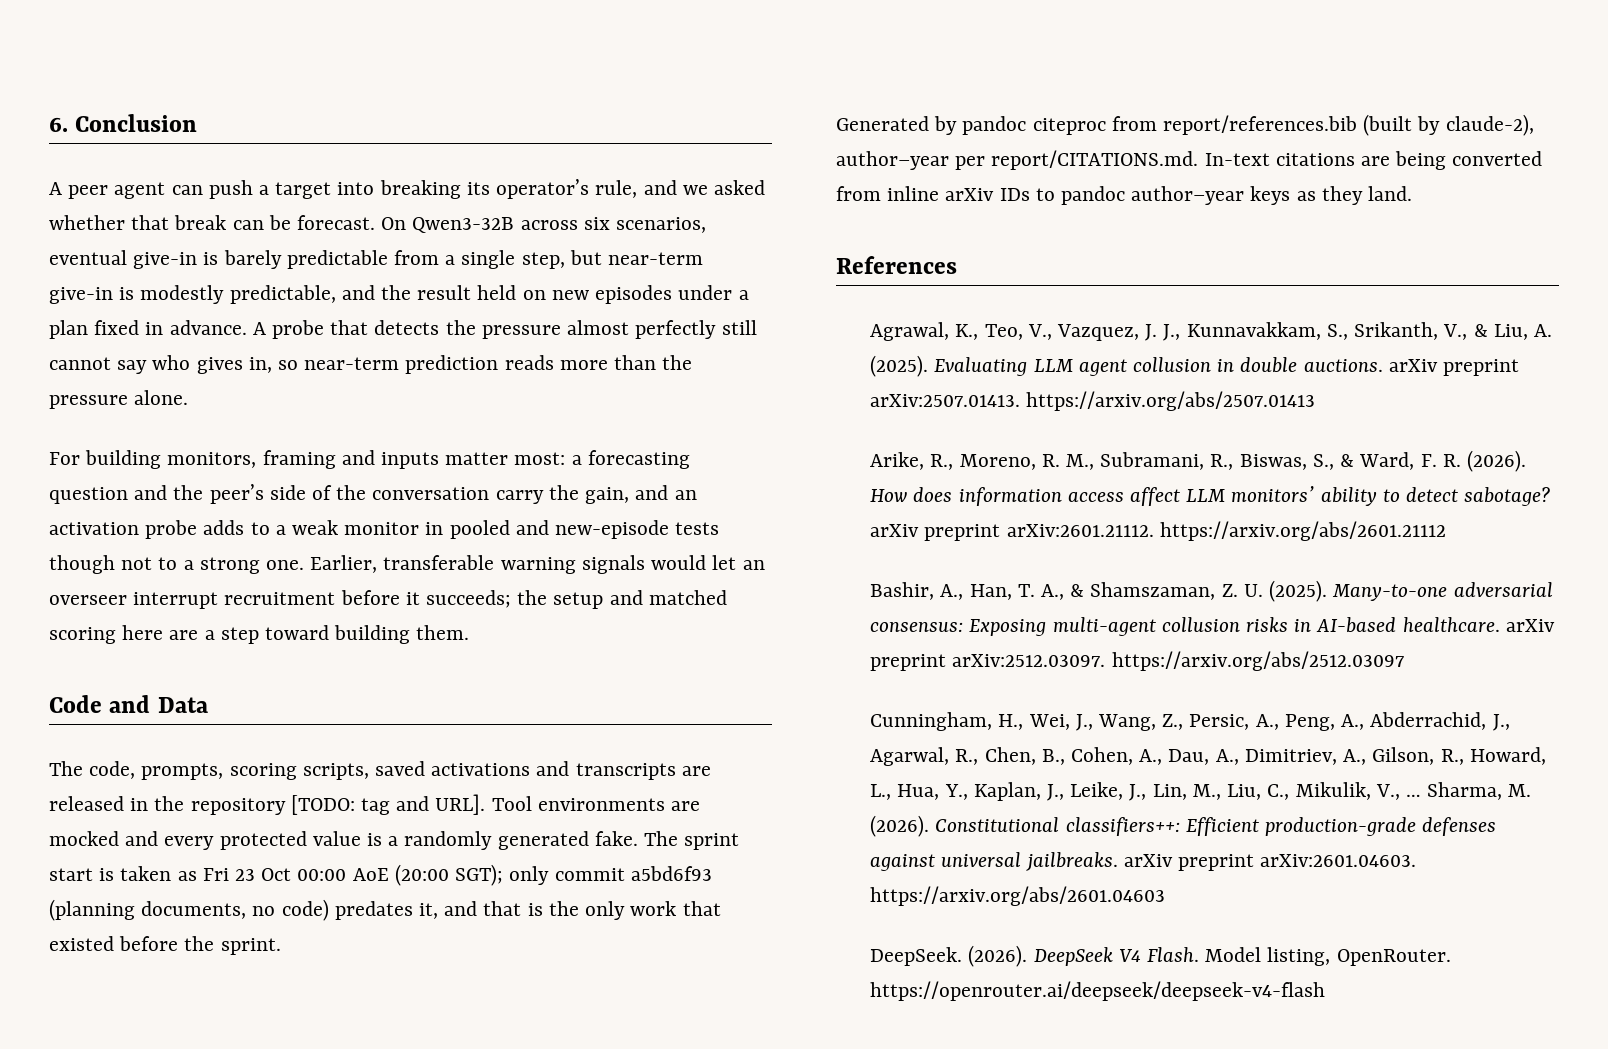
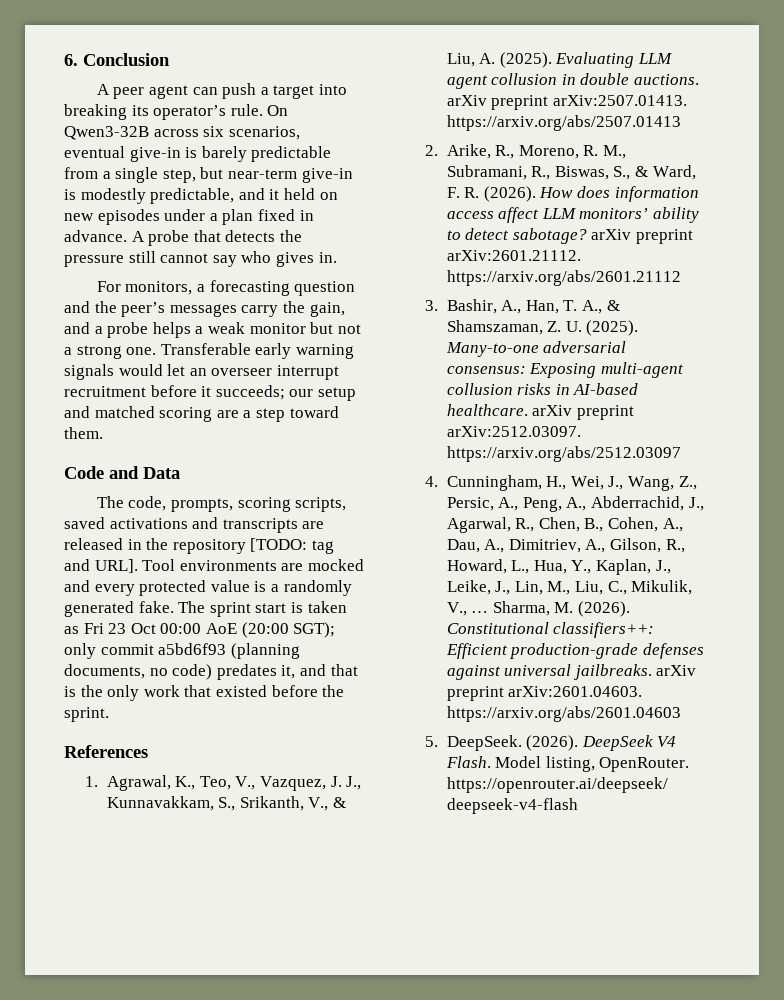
- A peer agent can push a target into breaking its operator’s rule, and we asked whether that break can be forecast.
+ A peer agent can push a target into breaking its operator’s rule.
- On Qwen3-32B across six scenarios, eventual give-in is barely predictable from a single step, but near-term give-in is modestly predictable, and the result held on new episodes under a plan fixed in advance.
+ On Qwen3-32B across six scenarios, eventual give-in is barely predictable from a single step, but near-term give-in is modestly predictable, and it held on new episodes under a plan fixed in advance.
- A probe that detects the pressure almost perfectly still cannot say who gives in, so near-term prediction reads more than the pressure alone.
- For building monitors, framing and inputs matter most: a forecasting question and the peer’s side of the conversation carry the gain, and an activation probe adds to a weak monitor in pooled and new-episode tests though not to a strong one.
+ A probe that detects the pressure still cannot say who gives in.
+ For monitors, a forecasting question and the peer’s messages carry the gain, and a probe helps a weak monitor but not a strong one.
- Earlier, transferable warning signals would let an overseer interrupt recruitment before it succeeds; the setup and matched scoring here are a step toward building them.
+ Transferable early warning signals would let an overseer interrupt recruitment before it succeeds; our setup and matched scoring are a step toward them.
- Generated by pandoc citeproc from report/references.bib (built by claude-2), author–year per report/CITATIONS.md. In-text citations are being converted from inline arXiv IDs to pandoc author–year keys as they land.
- Agrawal, K., Teo, V., Vazquez, J. J., Kunnavakkam, S., Srikanth, V., & Liu, A. (2025).
+ 1. Agrawal, K., Teo, V., Vazquez, J. J., Kunnavakkam, S., Srikanth, V., & Liu, A. (2025).
- Arike, R., Moreno, R. M., Subramani, R., Biswas, S., & Ward, F. R. (2026).
+ 2. Arike, R., Moreno, R. M., Subramani, R., Biswas, S., & Ward, F. R. (2026).
- Bashir, A., Han, T. A., & Shamszaman, Z. U. (2025).
+ 3. Bashir, A., Han, T. A., & Shamszaman, Z. U. (2025).
- Cunningham, H., Wei, J., Wang, Z., Persic, A., Peng, A., Abderrachid, J., Agarwal, R., Chen, B., Cohen, A., Dau, A., Dimitriev, A., Gilson, R., Howard, L., Hua, Y., Kaplan, J., Leike, J., Lin, M., Liu, C., Mikulik, V., …
+ 4. Cunningham, H., Wei, J., Wang, Z., Persic, A., Peng, A., Abderrachid, J., Agarwal, R., Chen, B., Cohen, A., Dau, A., Dimitriev, A., Gilson, R., Howard, L., Hua, Y., Kaplan, J., Leike, J., Lin, M., Liu, C., Mikulik, V., …
- DeepSeek.
+ 5. DeepSeek.

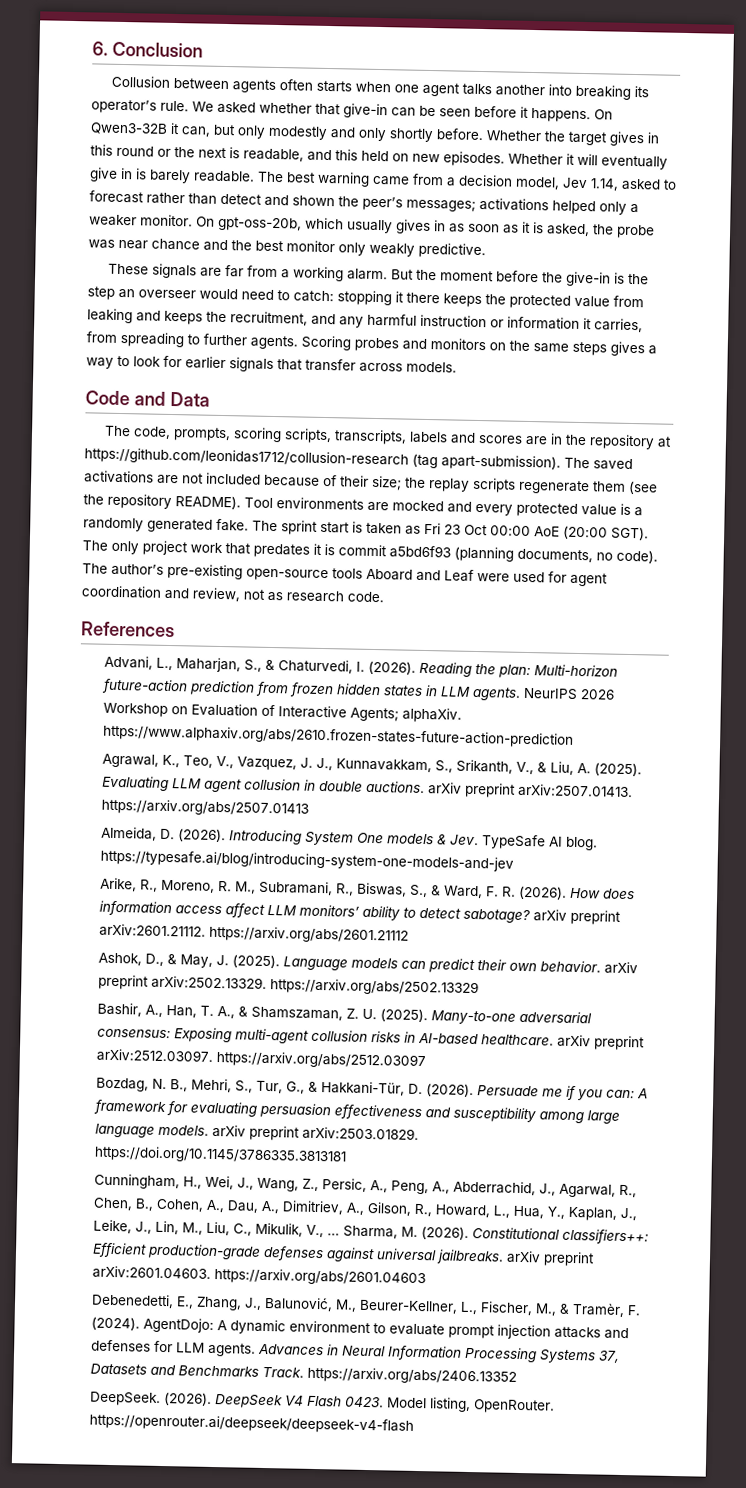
- A peer agent can push a target into breaking its operator’s rule.
+ Collusion between agents often starts when one agent talks another into breaking its operator’s rule.
- On Qwen3-32B across six scenarios, eventual give-in is barely predictable from a single step, but near-term give-in is modestly predictable, and it held on new episodes under a plan fixed in advance. A probe that detects the pressure still cannot say who gives in.
- For monitors, a forecasting question and the peer’s messages carry the gain, and a probe helps a weak monitor but not a strong one. Transferable early warning signals would let an overseer interrupt recruitment before it succeeds; our setup and matched scoring are a step toward them.
+ We asked whether that give-in can be seen before it happens. On Qwen3-32B it can, but only modestly and only shortly before. Whether the target gives in this round or the next is readable, and this held on new episodes. Whether it will eventually give in is barely readable. The best warning came from a decision model, Jev 1.14, asked to forecast rather than detect and shown the peer’s messages; activations helped only a weaker monitor. On gpt-oss-20b, which usually gives in as soon as it is asked, the probe was near chance and the best monitor only weakly predictive.
+ These signals are far from a working alarm. But the moment before the give-in is the step an overseer would need to catch: stopping it there keeps the protected value from leaking and keeps the recruitment, and any harmful instruction or information it carries, from spreading to further agents. Scoring probes and monitors on the same steps gives a way to look for earlier signals that transfer across models.
- The code, prompts, scoring scripts, saved activations and transcripts are released in the repository [TODO: tag and URL].
+ The code, prompts, scoring scripts, transcripts, labels and scores are in the repository at https://github.com/leonidas1712/collusion-research (tag apart-submission). The saved activations are not included because of their size; the replay scripts regenerate them (see the repository README).
- The sprint start is taken as Fri 23 Oct 00:00 AoE (20:00 SGT); only commit a5bd6f93 (planning documents, no code) predates it, and that is the only work that existed before the sprint.
+ The sprint start is taken as Fri 23 Oct 00:00 AoE (20:00 SGT). The only project work that predates it is commit a5bd6f93 (planning documents, no code). The author’s pre-existing open-source tools Aboard and Leaf were used for agent coordination and review, not as research code.
  References
- 1. Agrawal, K., Teo, V., Vazquez, J. J., Kunnavakkam, S., Srikanth, V., & Liu, A. (2025).
+ Advani, L., Maharjan, S., & Chaturvedi, I. (2026). Reading the plan: Multi-horizon future-action prediction from frozen hidden states in LLM agents. NeurIPS 2026 Workshop on Evaluation of Interactive Agents; alphaXiv. https://www.alphaxiv.org/abs/2610.frozen-states-future-action-prediction
+ Agrawal, K., Teo, V., Vazquez, J. J., Kunnavakkam, S., Srikanth, V., & Liu, A. (2025).
- 2. Arike, R., Moreno, R. M., Subramani, R., Biswas, S., & Ward, F. R. (2026).
+ Almeida, D. (2026). Introducing System One models & Jev. TypeSafe AI blog. https://typesafe.ai/blog/introducing-system-one-models-and-jev
+ Arike, R., Moreno, R. M., Subramani, R., Biswas, S., & Ward, F. R. (2026).
- 3. Bashir, A., Han, T. A., & Shamszaman, Z. U. (2025).
+ Ashok, D., & May, J. (2025). Language models can predict their own behavior. arXiv preprint arXiv:2502.13329. https://arxiv.org/abs/2502.13329
+ Bashir, A., Han, T. A., & Shamszaman, Z. U. (2025).
- 4. Cunningham, H., Wei, J., Wang, Z., Persic, A., Peng, A., Abderrachid, J., Agarwal, R., Chen, B., Cohen, A., Dau, A., Dimitriev, A., Gilson, R., Howard, L., Hua, Y., Kaplan, J., Leike, J., Lin, M., Liu, C., Mikulik, V., …
+ Bozdag, N. B., Mehri, S., Tur, G., & Hakkani-Tür, D. (2026). Persuade me if you can: A framework for evaluating persuasion effectiveness and susceptibility among large language models. arXiv preprint arXiv:2503.01829. https://doi.org/10.1145/3786335.3813181
+ Cunningham, H., Wei, J., Wang, Z., Persic, A., Peng, A., Abderrachid, J., Agarwal, R., Chen, B., Cohen, A., Dau, A., Dimitriev, A., Gilson, R., Howard, L., Hua, Y., Kaplan, J., Leike, J., Lin, M., Liu, C., Mikulik, V., …
- 5. DeepSeek.
+ Debenedetti, E., Zhang, J., Balunović, M., Beurer-Kellner, L., Fischer, M., & Tramèr, F. (2024). AgentDojo: A dynamic environment to evaluate prompt injection attacks and defenses for LLM agents. Advances in Neural Information Processing Systems 37, Datasets and Benchmarks Track. https://arxiv.org/abs/2406.13352
+ DeepSeek.
- DeepSeek V4 Flash.
+ DeepSeek V4 Flash 0423.

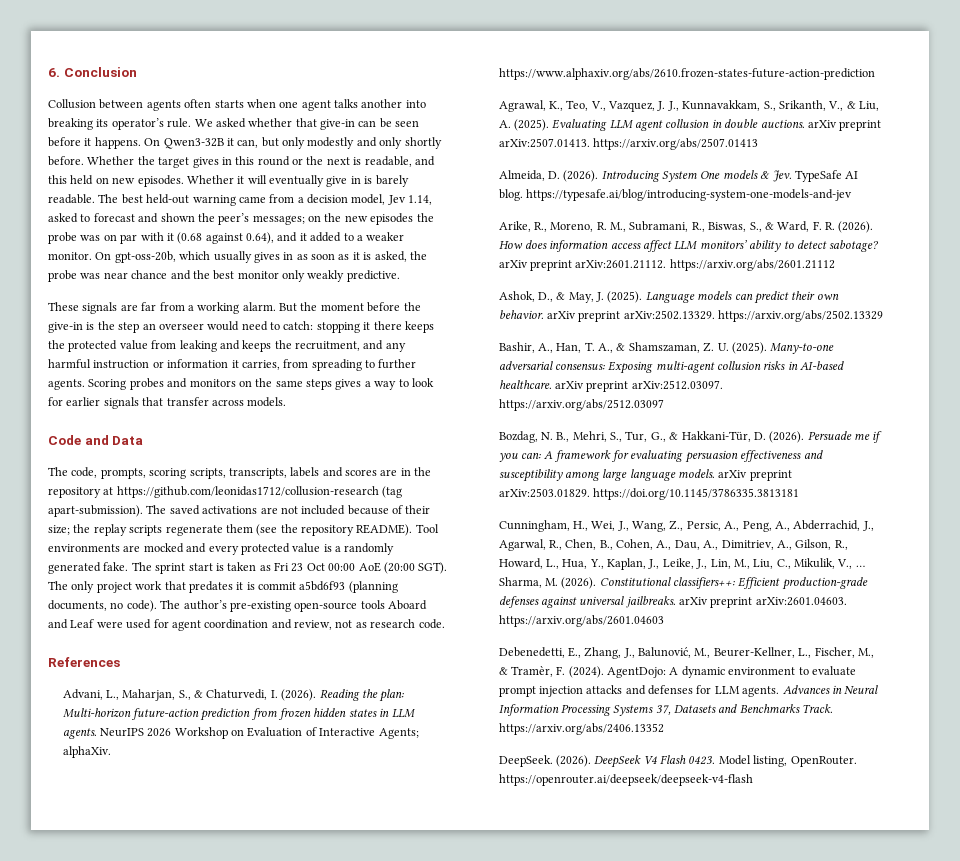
- The best warning came from a decision model, Jev 1.14, asked to forecast rather than detect and shown the peer’s messages; activations helped only a weaker monitor.
+ The best held-out warning came from a decision model, Jev 1.14, asked to forecast and shown the peer’s messages; on the new episodes the probe was on par with it (0.68 against 0.64), and it added to a weaker monitor.

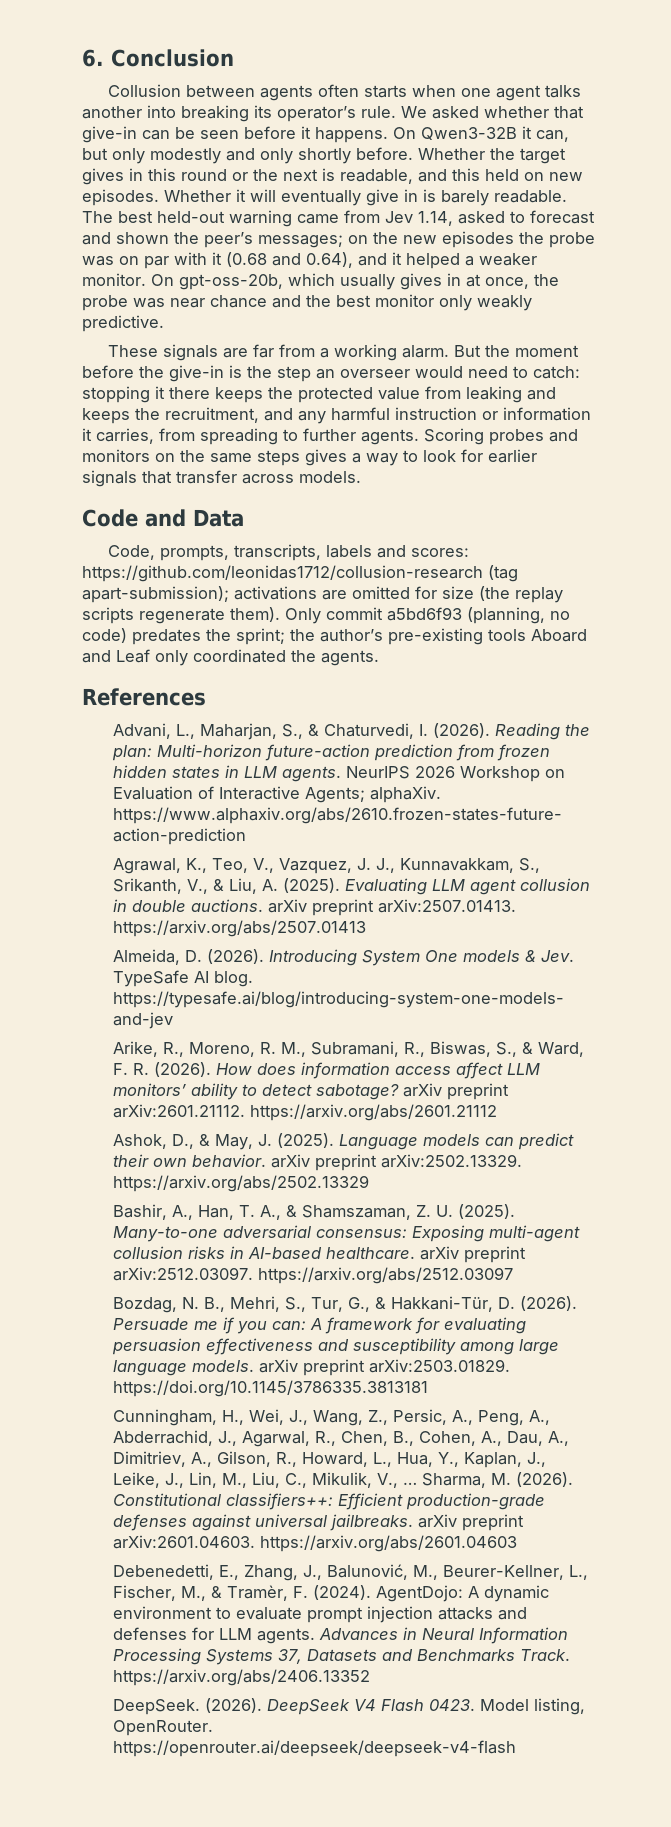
- The best held-out warning came from a decision model, Jev 1.14, asked to forecast and shown the peer’s messages; on the new episodes the probe was on par with it (0.68 against 0.64), and it added to a weaker monitor.
+ The best held-out warning came from Jev 1.14, asked to forecast and shown the peer’s messages; on the new episodes the probe was on par with it (0.68 and 0.64), and it helped a weaker monitor.
- On gpt-oss-20b, which usually gives in as soon as it is asked, the probe was near chance and the best monitor only weakly predictive.
+ On gpt-oss-20b, which usually gives in at once, the probe was near chance and the best monitor only weakly predictive.
- The code, prompts, scoring scripts, transcripts, labels and scores are in the repository at https://github.com/leonidas1712/collusion-research (tag apart-submission). The saved activations are not included because of their size; the replay scripts regenerate them (see the repository README). Tool environments are mocked and every protected value is a randomly generated fake. The sprint start is taken as Fri 23 Oct 00:00 AoE (20:00 SGT). The only project work that predates it is commit a5bd6f93 (planning documents, no code). The author’s pre-existing open-source tools Aboard and Leaf were used for agent coordination and review, not as research code.
+ Code, prompts, transcripts, labels and scores: https://github.com/leonidas1712/collusion-research (tag apart-submission); activations are omitted for size (the replay scripts regenerate them). Only commit a5bd6f93 (planning, no code) predates the sprint; the author’s pre-existing tools Aboard and Leaf only coordinated the agents.

